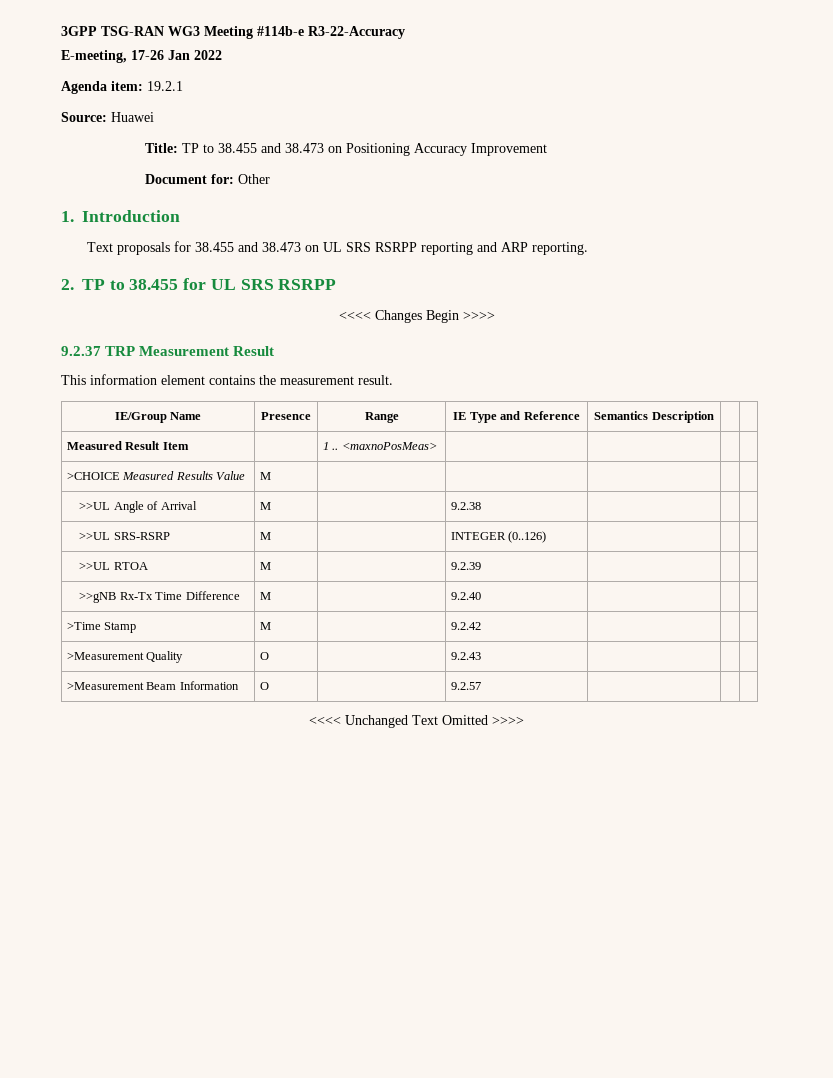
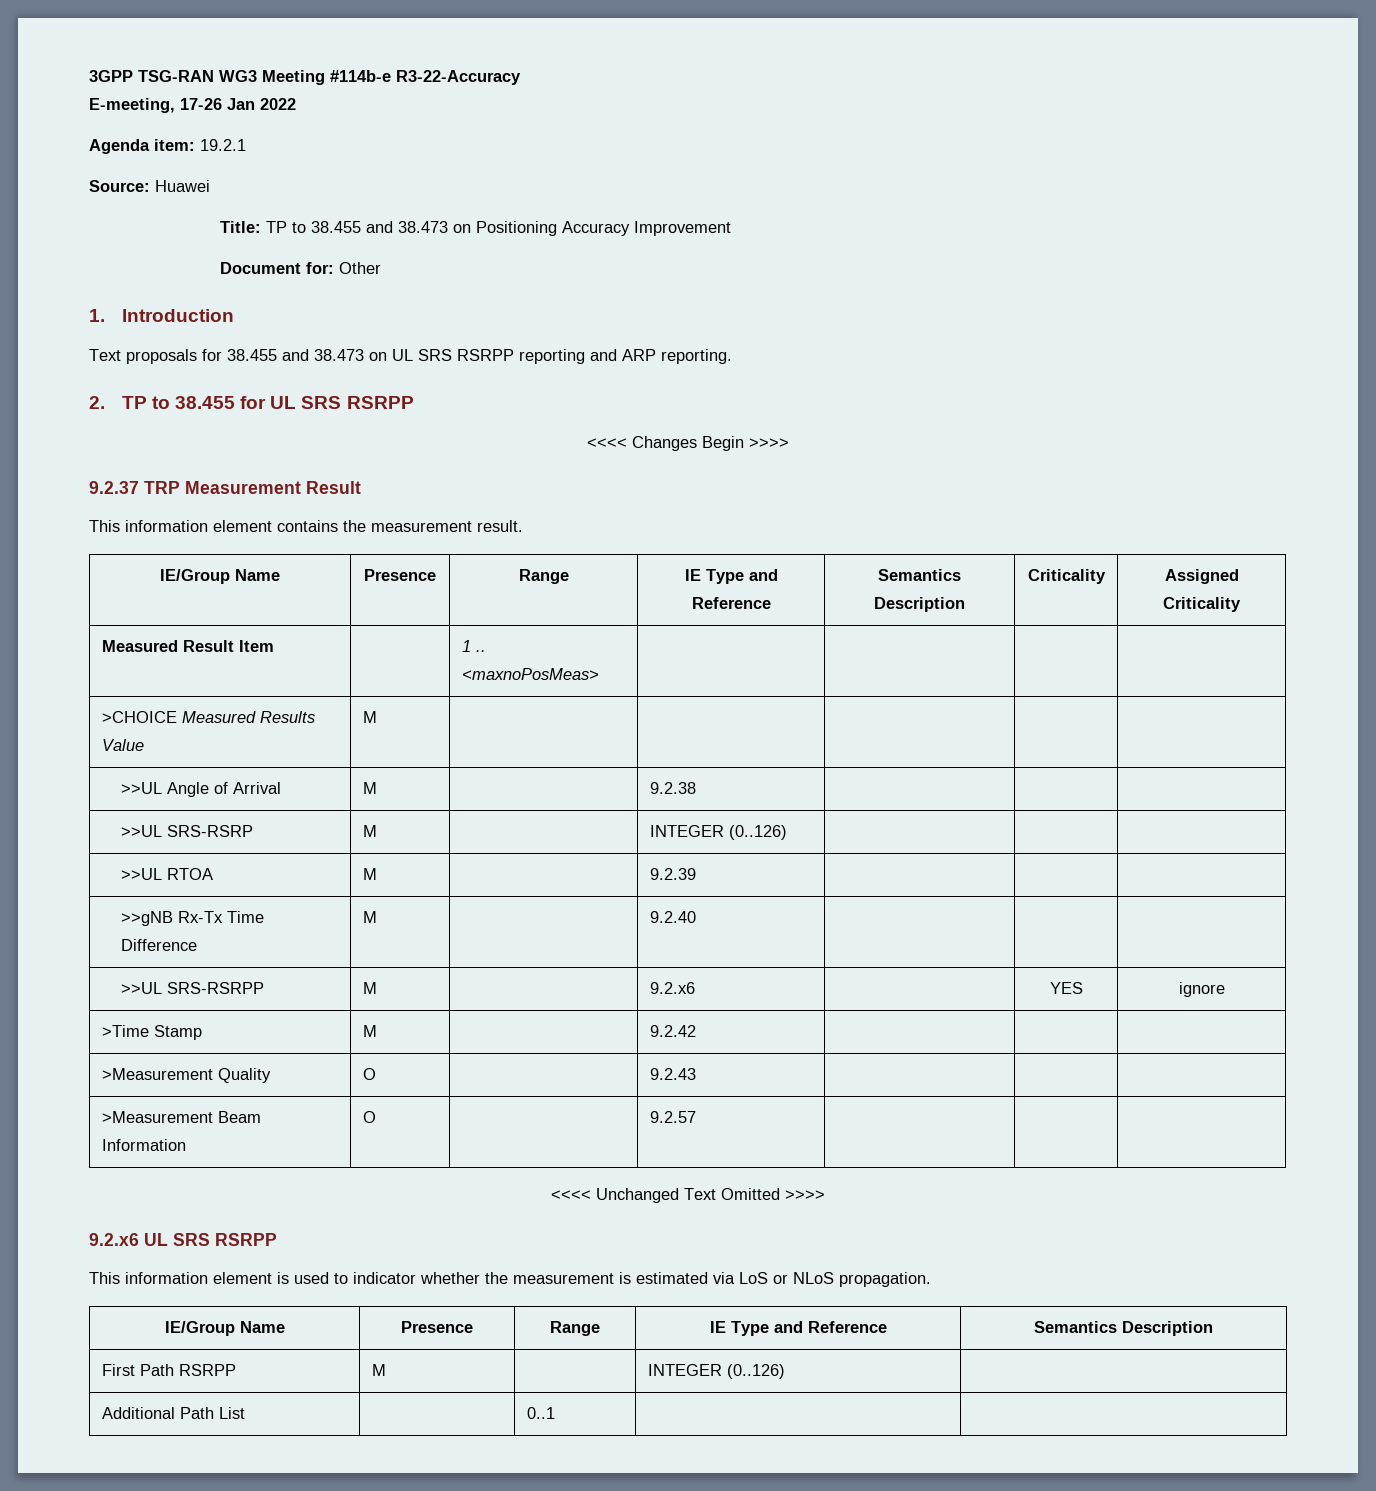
- IE/Group Name | Presence | Range | IE Type and Reference | Semantics Description | |
+ IE/Group Name | Presence | Range | IE Type and Reference | Semantics Description | Criticality | Assigned Criticality
+ >>UL SRS-RSRPP | M | | 9.2.x6 | | YES | ignore
+ 9.2.x6 UL SRS RSRPP
+ This information element is used to indicator whether the measurement is estimated via LoS or NLoS propagation.
+ IE/Group Name | Presence | Range | IE Type and Reference | Semantics Description
+ First Path RSRPP | M | | INTEGER (0..126) |
+ Additional Path List | | 0..1 | |

